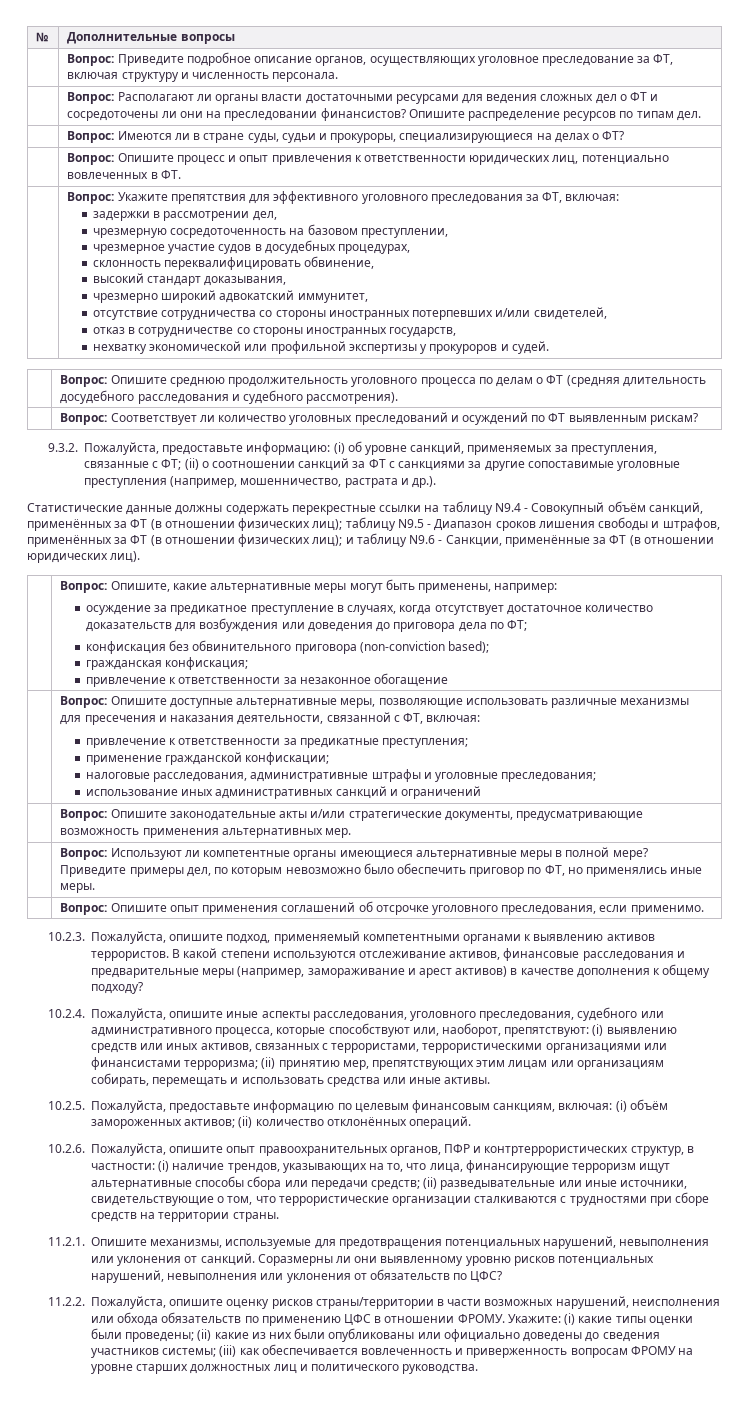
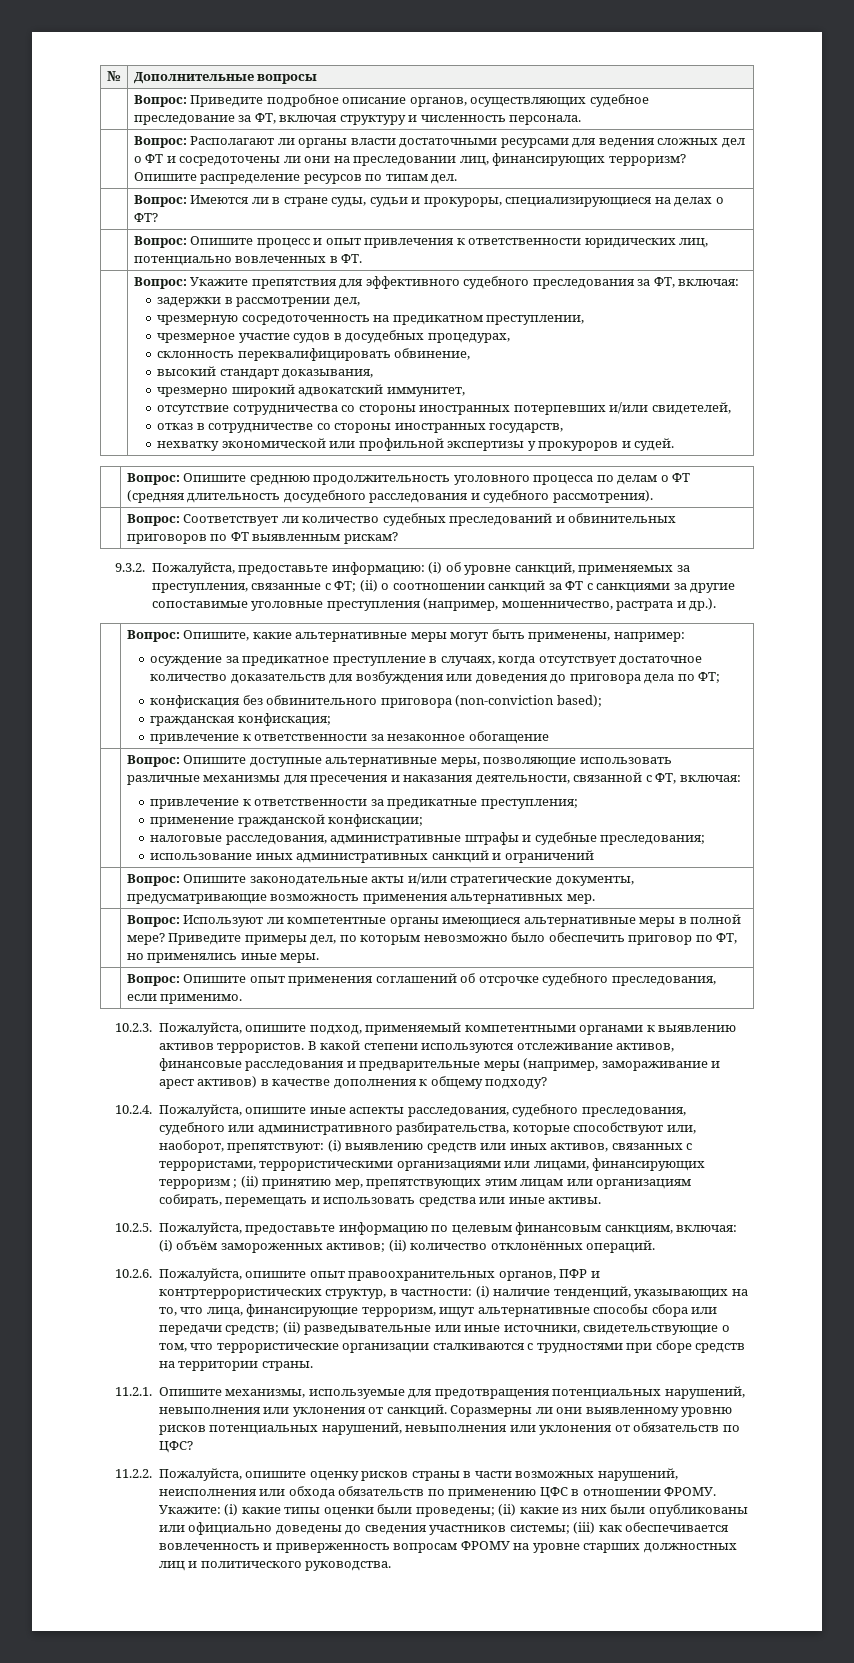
- | Вопрос: Приведите подробное описание органов, осуществляющих уголовное преследование за ФТ, включая структуру и численность персонала.
+ | Вопрос: Приведите подробное описание органов, осуществляющих судебное преследование за ФТ, включая структуру и численность персонала.
- | Вопрос: Располагают ли органы власти достаточными ресурсами для ведения сложных дел о ФТ и сосредоточены ли они на преследовании финансистов? Опишите распределение ресурсов по типам дел.
+ | Вопрос: Располагают ли органы власти достаточными ресурсами для ведения сложных дел о ФТ и сосредоточены ли они на преследовании лиц, финансирующих терроризм? Опишите распределение ресурсов по типам дел.
- Вопрос: Укажите препятствия для эффективного уголовного преследования за ФТ, включая:
+ Вопрос: Укажите препятствия для эффективного судебного преследования за ФТ, включая:
- чрезмерную сосредоточенность на базовом преступлении,
+ чрезмерную сосредоточенность на предикатном преступлении,
- | Вопрос: Соответствует ли количество уголовных преследований и осуждений по ФТ выявленным рискам?
+ | Вопрос: Соответствует ли количество судебных преследований и обвинительных приговоров по ФТ выявленным рискам?
- Статистические данные должны содержать перекрестные ссылки на таблицу N9.4 - Совокупный объём санкций, применённых за ФТ (в отношении физических лиц); таблицу N9.5 - Диапазон сроков лишения свободы и штрафов, применённых за ФТ (в отношении физических лиц); и таблицу N9.6 - Санкции, применённые за ФТ (в отношении юридических лиц).
  | Вопрос: Опишите доступные альтернативные меры, позволяющие использовать различные механизмы для пресечения и наказания деятельности, связанной с ФТ, включая:
  привлечение к ответственности за предикатные преступления;
  применение гражданской конфискации;
- налоговые расследования, административные штрафы и уголовные преследования;
+ налоговые расследования, административные штрафы и судебные преследования;
- | Вопрос: Опишите опыт применения соглашений об отсрочке уголовного преследования, если применимо.
+ | Вопрос: Опишите опыт применения соглашений об отсрочке судебного преследования, если применимо.
- 10.2.4. Пожалуйста, опишите иные аспекты расследования, уголовного преследования, судебного или административного процесса, которые способствуют или, наоборот, препятствуют: (i) выявлению средств или иных активов, связанных с террористами, террористическими организациями или финансистами терроризма; (ii) принятию мер, препятствующих этим лицам или организациям собирать, перемещать и использовать средства или иные активы.
+ 10.2.4. Пожалуйста, опишите иные аспекты расследования, судебного преследования, судебного или административного разбирательства, которые способствуют или, наоборот, препятствуют: (i) выявлению средств или иных активов, связанных с террористами, террористическими организациями или лицами, финансирующих терроризм ; (ii) принятию мер, препятствующих этим лицам или организациям собирать, перемещать и использовать средства или иные активы.
- 10.2.6. Пожалуйста, опишите опыт правоохранительных органов, ПФР и контртеррористических структур, в частности: (i) наличие трендов, указывающих на то, что лица, финансирующие терроризм ищут альтернативные способы сбора или передачи средств; (ii) разведывательные или иные источники, свидетельствующие о том, что террористические организации сталкиваются с трудностями при сборе средств на территории страны.
+ 10.2.6. Пожалуйста, опишите опыт правоохранительных органов, ПФР и контртеррористических структур, в частности: (i) наличие тенденций, указывающих на то, что лица, финансирующие терроризм, ищут альтернативные способы сбора или передачи средств; (ii) разведывательные или иные источники, свидетельствующие о том, что террористические организации сталкиваются с трудностями при сборе средств на территории страны.
- 11.2.2. Пожалуйста, опишите оценку рисков страны/территории в части возможных нарушений, неисполнения или обхода обязательств по применению ЦФС в отношении ФРОМУ.
+ 11.2.2. Пожалуйста, опишите оценку рисков страны в части возможных нарушений, неисполнения или обхода обязательств по применению ЦФС в отношении ФРОМУ.

